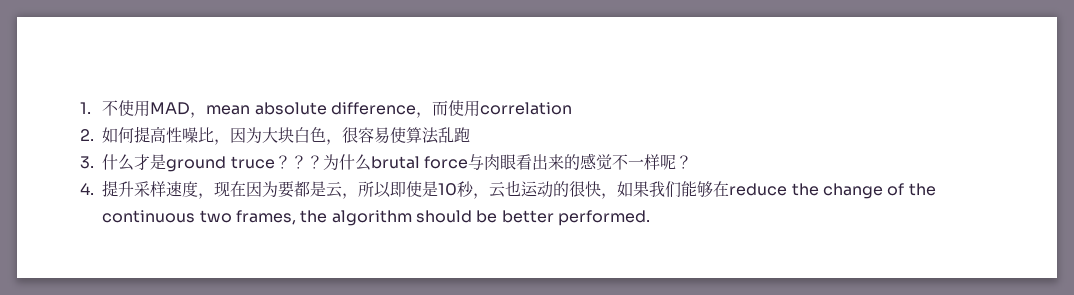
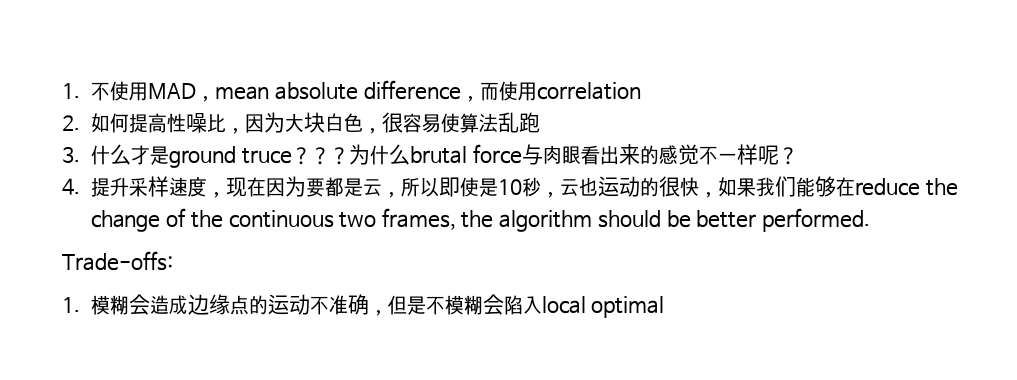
+ Trade-offs:
+ 1.模糊会造成边缘点的运动不准确，但是不模糊会陷入local optimal

